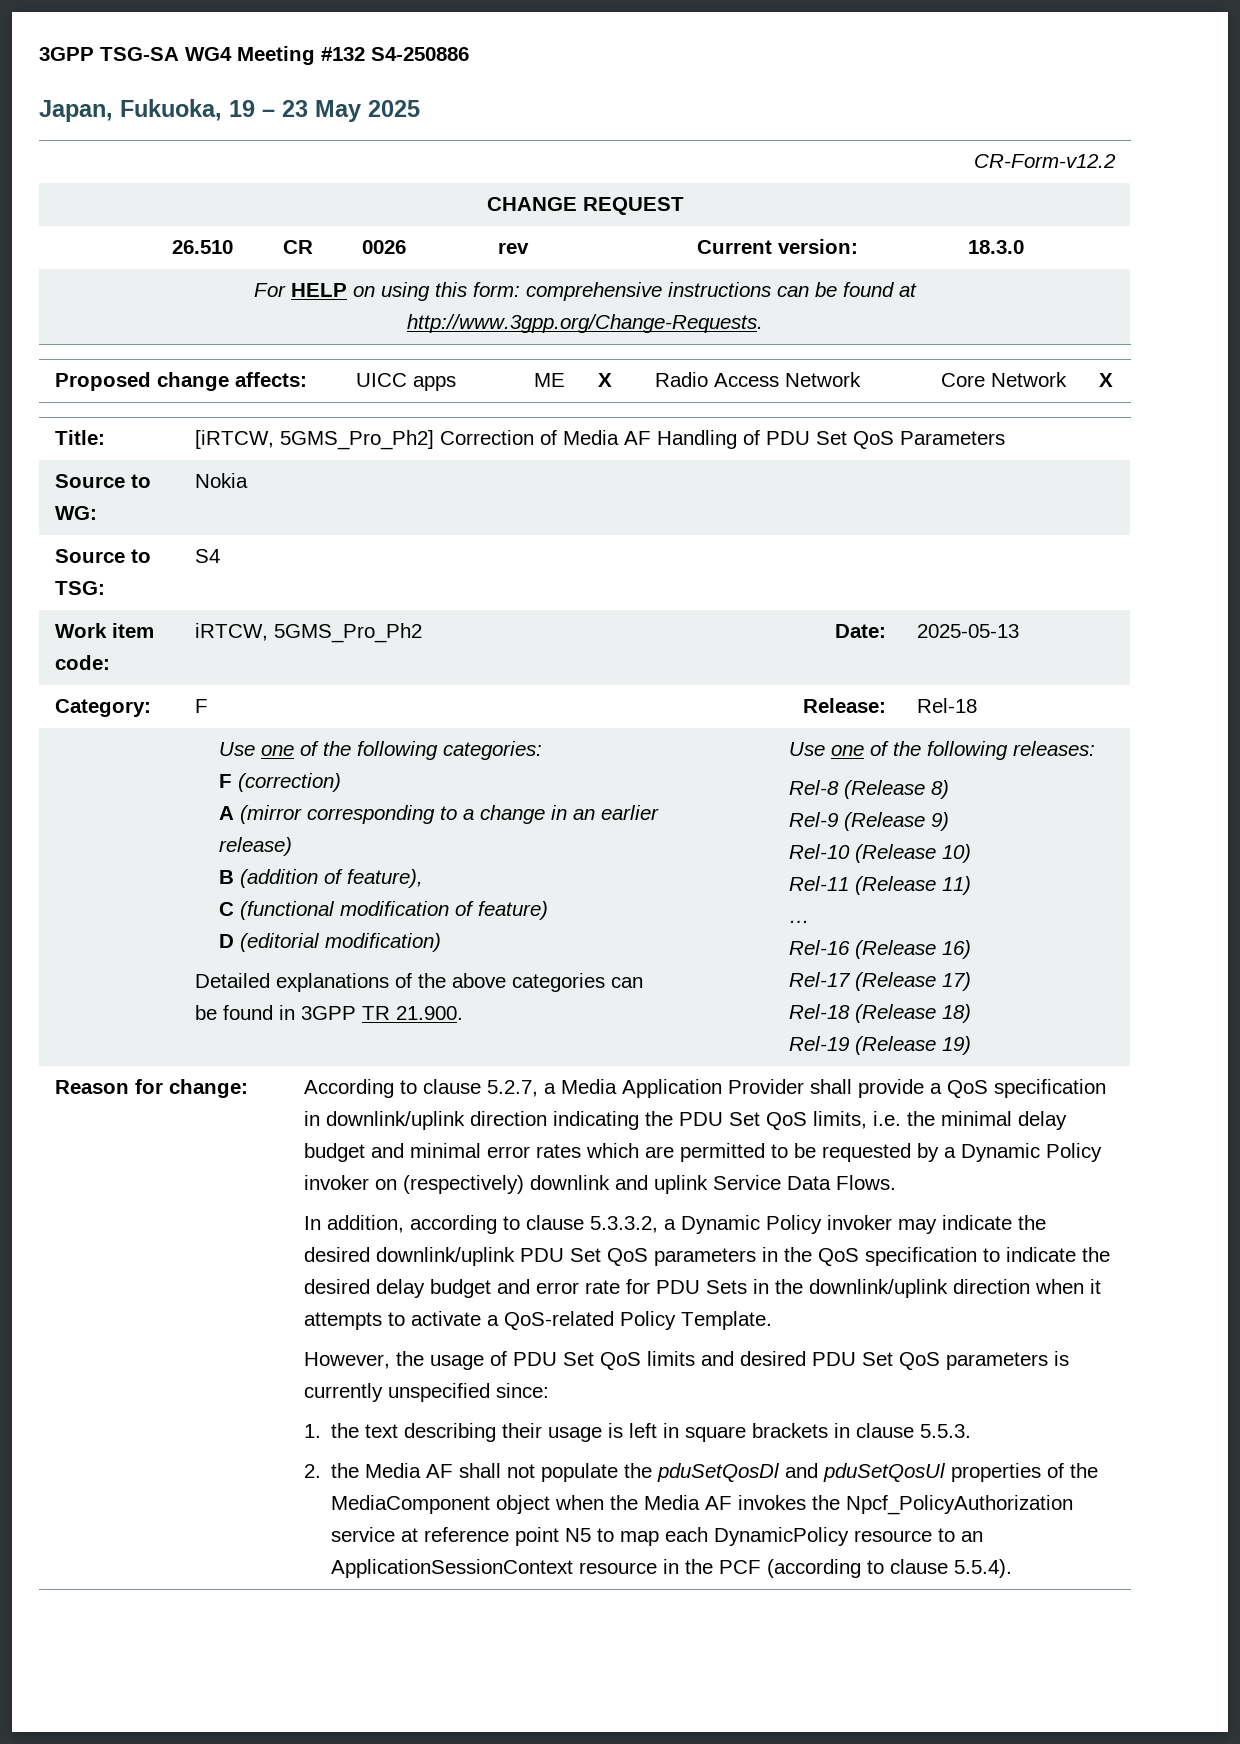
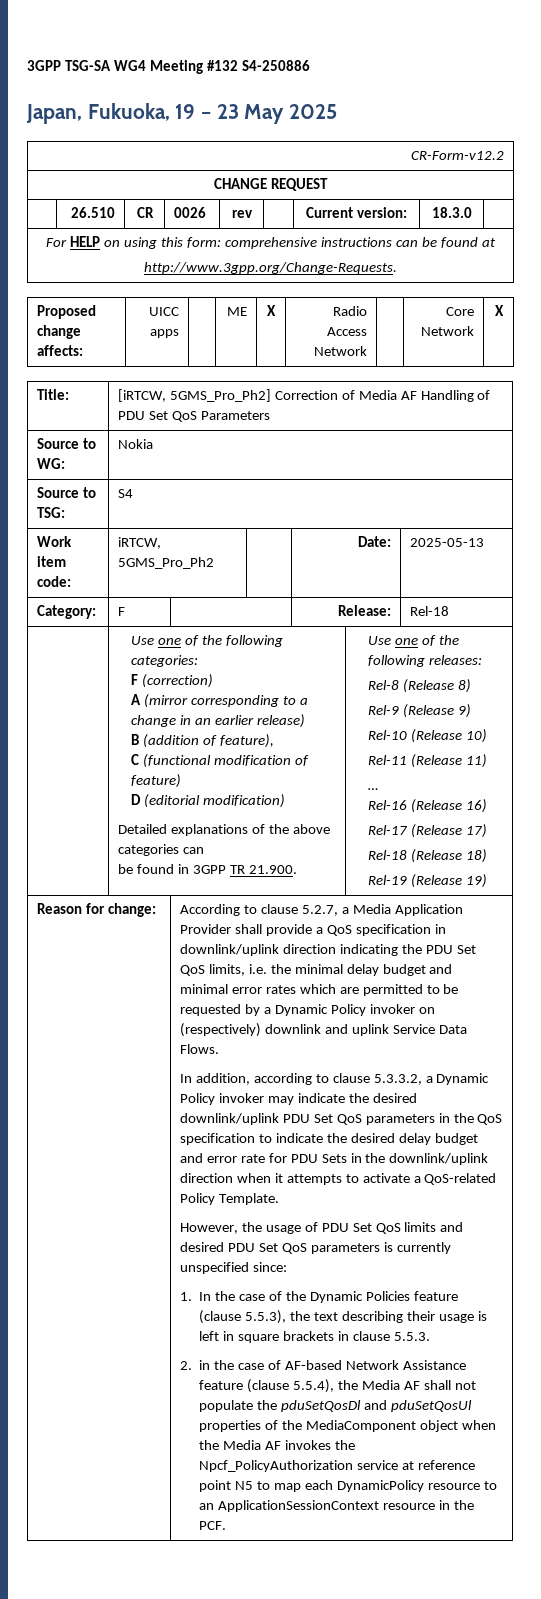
- 1. the text describing their usage is left in square brackets in clause 5.5.3.
+ 1. In the case of the Dynamic Policies feature (clause 5.5.3), the text describing their usage is left in square brackets in clause 5.5.3.
- 2. the Media AF shall not populate the pduSetQosDl and pduSetQosUl properties of the MediaComponent object when the Media AF invokes the Npcf_PolicyAuthorization service at reference point N5 to map each DynamicPolicy resource to an ApplicationSessionContext resource in the PCF (according to clause 5.5.4).
+ 2. in the case of AF-based Network Assistance feature (clause 5.5.4), the Media AF shall not populate the pduSetQosDl and pduSetQosUl properties of the MediaComponent object when the Media AF invokes the Npcf_PolicyAuthorization service at reference point N5 to map each DynamicPolicy resource to an ApplicationSessionContext resource in the PCF.

